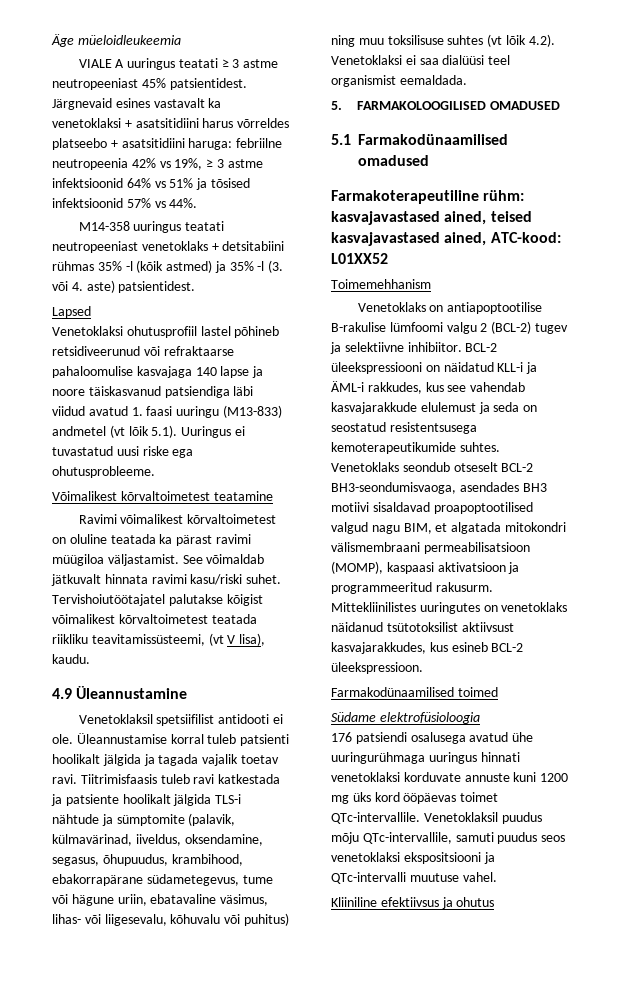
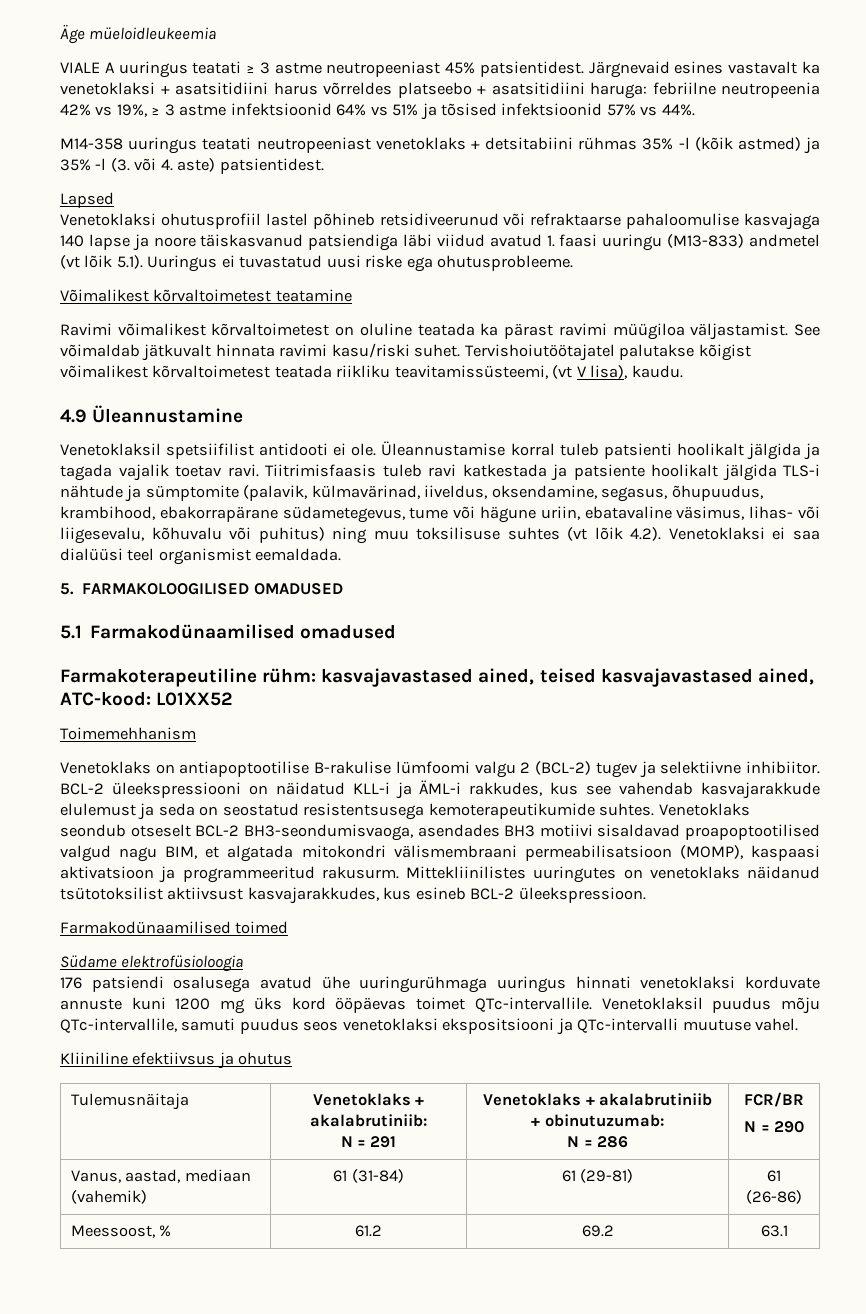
+ Tulemusnäitaja | Venetoklaks + akalabrutiniib:
+ N = 291 | Venetoklaks + akalabrutiniib + obinutuzumab:
+ N = 286 | FCR/BR
+ N = 290
+ Vanus, aastad, mediaan (vahemik) | 61 (31-84) | 61 (29-81) | 61 (26-86)
+ Meessoost, % | 61.2 | 69.2 | 63.1

